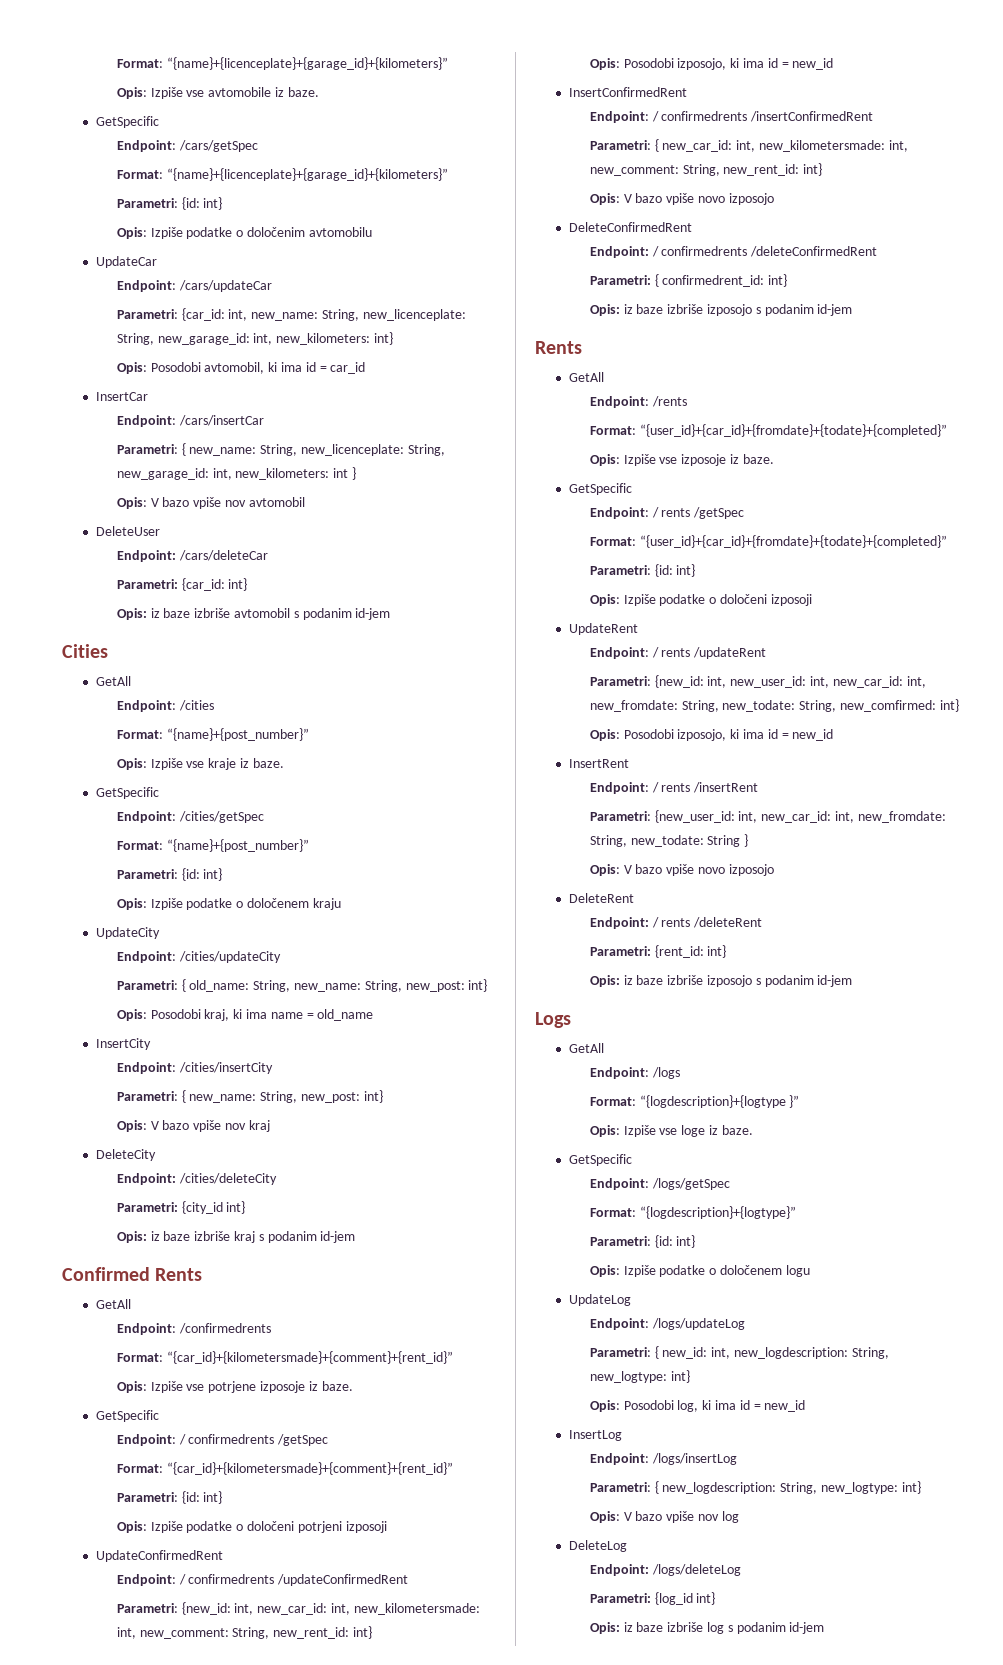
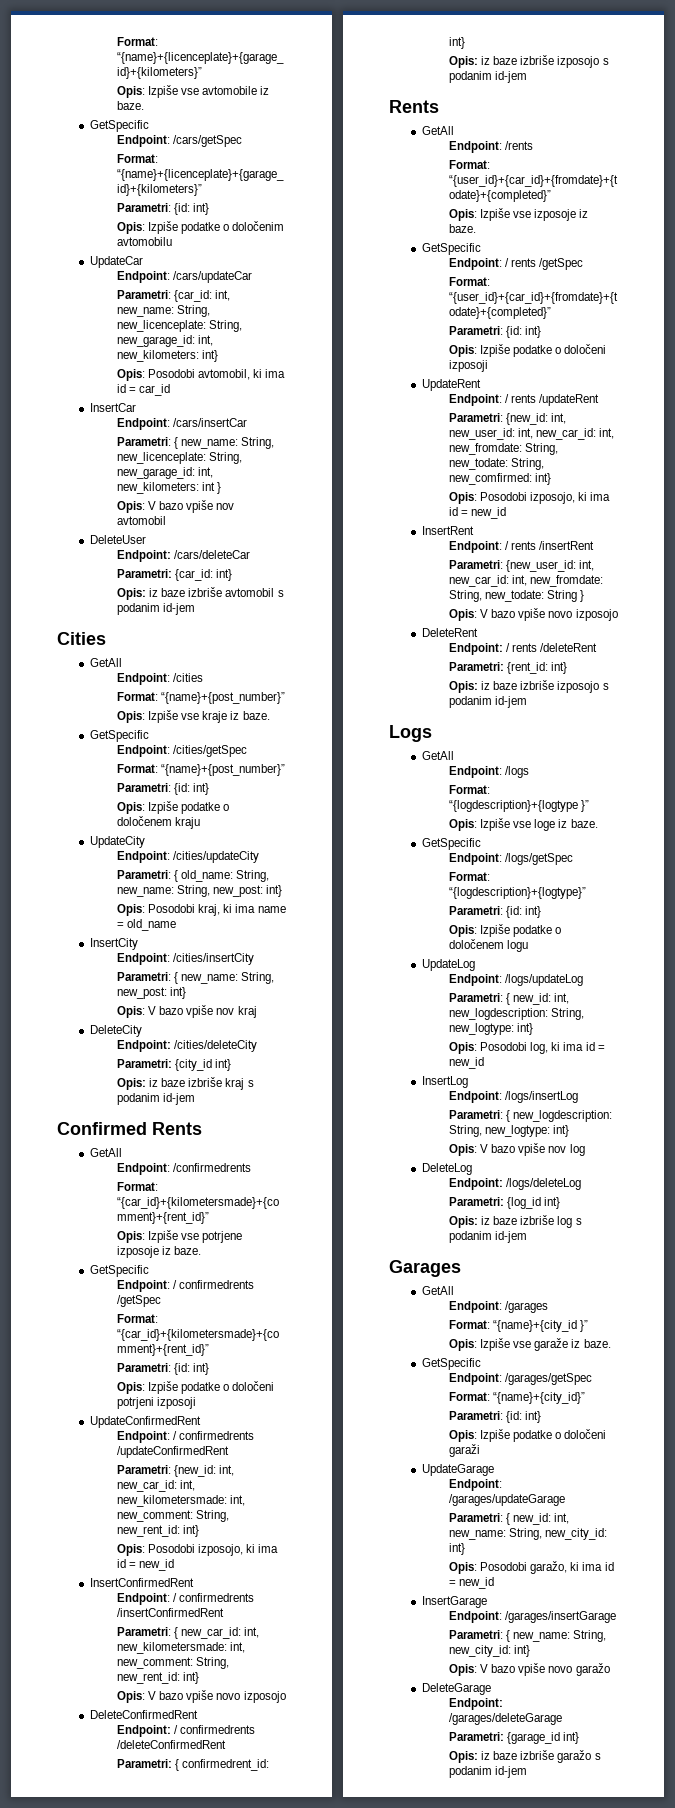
+ Garages
+ GetAll
+ Endpoint: /garages
+ Format: “{name}+{city_id }”
+ Opis: Izpiše vse garaže iz baze.
+ GetSpecific
+ Endpoint: /garages/getSpec
+ Format: “{name}+{city_id}”
+ Parametri: {id: int}
+ Opis: Izpiše podatke o določeni garaži
+ UpdateGarage
+ Endpoint: /garages/updateGarage
+ Parametri: { new_id: int, new_name: String, new_city_id: int}
+ Opis: Posodobi garažo, ki ima id = new_id
+ InsertGarage
+ Endpoint: /garages/insertGarage
+ Parametri: { new_name: String, new_city_id: int}
+ Opis: V bazo vpiše novo garažo
+ DeleteGarage
+ Endpoint: /garages/deleteGarage
+ Parametri: {garage_id int}
+ Opis: iz baze izbriše garažo s podanim id-jem

